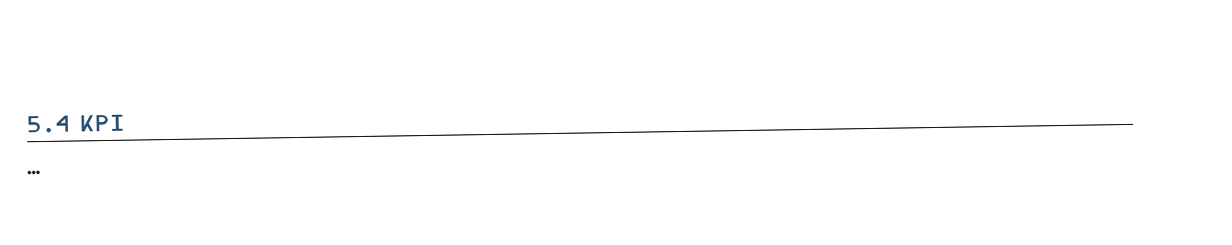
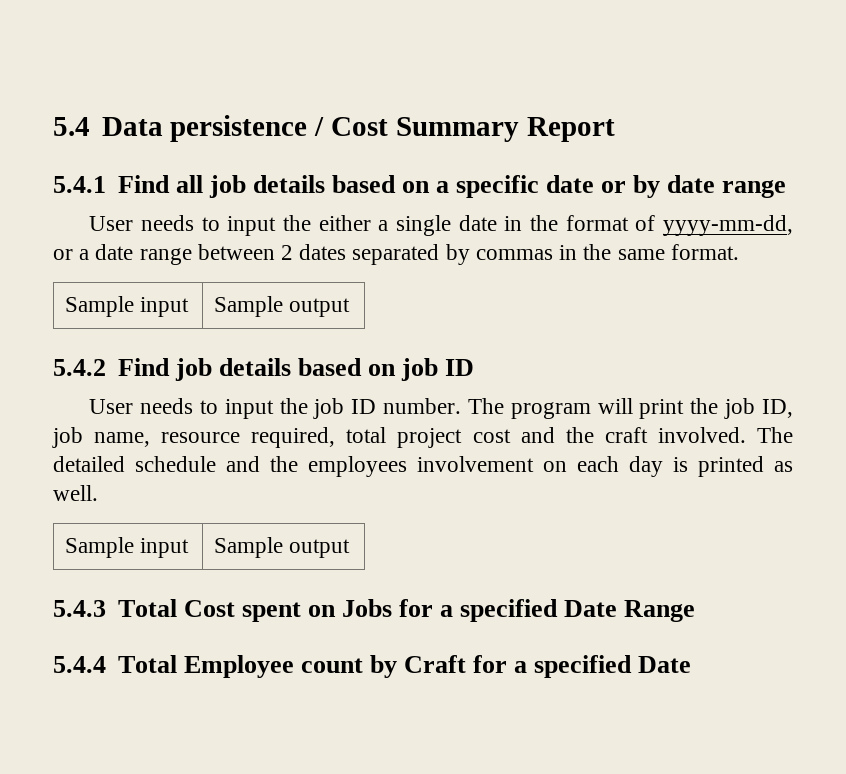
- 5.4 KPI
- …
+ 5.4 Data persistence / Cost Summary Report
+ 5.4.1 Find all job details based on a specific date or by date range
+ User needs to input the either a single date in the format of yyyy-mm-dd, or a date range between 2 dates separated by commas in the same format.
+ Sample input | Sample output
+ 5.4.2 Find job details based on job ID
+ User needs to input the job ID number. The program will print the job ID, job name, resource required, total project cost and the craft involved. The detailed schedule and the employees involvement on each day is printed as well.
+ Sample input | Sample output
+ 5.4.3 Total Cost spent on Jobs for a specified Date Range
+ 5.4.4 Total Employee count by Craft for a specified Date

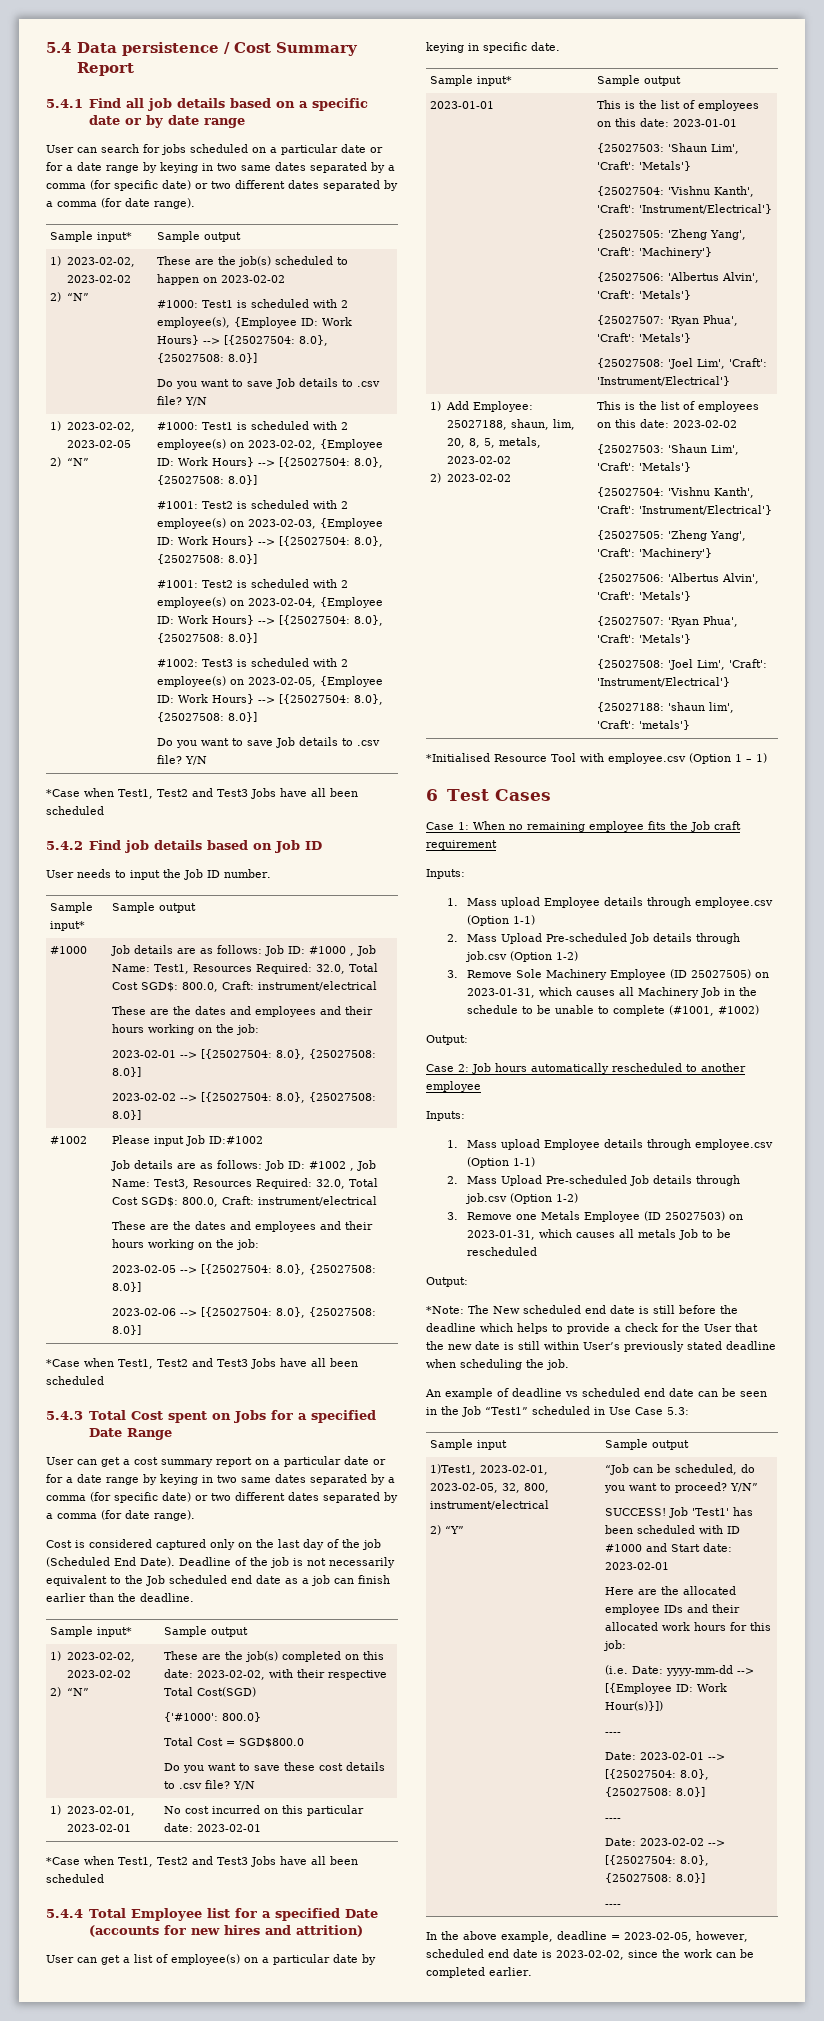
- User needs to input the either a single date in the format of yyyy-mm-dd, or a date range between 2 dates separated by commas in the same format.
- Sample input | Sample output
+ User can search for jobs scheduled on a particular date or for a date range by keying in two same dates separated by a comma (for specific date) or two different dates separated by a comma (for date range).
+ Sample input* | Sample output
+ 1) 2023-02-02, 2023-02-02
+ 2) “N” | These are the job(s) scheduled to happen on 2023-02-02
+ #1000: Test1 is scheduled with 2 employee(s), {Employee ID: Work Hours} --> [{25027504: 8.0}, {25027508: 8.0}]
+ Do you want to save Job details to .csv file? Y/N
+ 1) 2023-02-02, 2023-02-05
+ 2) “N” | #1000: Test1 is scheduled with 2 employee(s) on 2023-02-02, {Employee ID: Work Hours} --> [{25027504: 8.0}, {25027508: 8.0}]
+ #1001: Test2 is scheduled with 2 employee(s) on 2023-02-03, {Employee ID: Work Hours} --> [{25027504: 8.0}, {25027508: 8.0}]
+ #1001: Test2 is scheduled with 2 employee(s) on 2023-02-04, {Employee ID: Work Hours} --> [{25027504: 8.0}, {25027508: 8.0}]
+ #1002: Test3 is scheduled with 2 employee(s) on 2023-02-05, {Employee ID: Work Hours} --> [{25027504: 8.0}, {25027508: 8.0}]
+ Do you want to save Job details to .csv file? Y/N
+ *Case when Test1, Test2 and Test3 Jobs have all been scheduled
- 5.4.2 Find job details based on job ID
+ 5.4.2 Find job details based on Job ID
- User needs to input the job ID number. The program will print the job ID, job name, resource required, total project cost and the craft involved. The detailed schedule and the employees involvement on each day is printed as well.
- Sample input | Sample output
+ User needs to input the Job ID number.
+ Sample input* | Sample output
+ #1000 | Job details are as follows: Job ID: #1000 , Job Name: Test1, Resources Required: 32.0, Total Cost SGD$: 800.0, Craft: instrument/electrical
+ These are the dates and employees and their hours working on the job:
+ 2023-02-01 --> [{25027504: 8.0}, {25027508: 8.0}]
+ 2023-02-02 --> [{25027504: 8.0}, {25027508: 8.0}]
+ #1002 | Please input Job ID:#1002
+ Job details are as follows: Job ID: #1002 , Job Name: Test3, Resources Required: 32.0, Total Cost SGD$: 800.0, Craft: instrument/electrical
+ These are the dates and employees and their hours working on the job:
+ 2023-02-05 --> [{25027504: 8.0}, {25027508: 8.0}]
+ 2023-02-06 --> [{25027504: 8.0}, {25027508: 8.0}]
+ *Case when Test1, Test2 and Test3 Jobs have all been scheduled
+ User can get a cost summary report on a particular date or for a date range by keying in two same dates separated by a comma (for specific date) or two different dates separated by a comma (for date range).
+ Cost is considered captured only on the last day of the job (Scheduled End Date). Deadline of the job is not necessarily equivalent to the Job scheduled end date as a job can finish earlier than the deadline.
+ Sample input* | Sample output
+ 1) 2023-02-02, 2023-02-02
+ 2) “N” | These are the job(s) completed on this date: 2023-02-02, with their respective Total Cost(SGD)
+ {'#1000': 800.0}
+ Total Cost = SGD$800.0
+ Do you want to save these cost details to .csv file? Y/N
+ 1) 2023-02-01, 2023-02-01 | No cost incurred on this particular date: 2023-02-01
+ *Case when Test1, Test2 and Test3 Jobs have all been scheduled
- 5.4.4 Total Employee count by Craft for a specified Date
+ 5.4.4 Total Employee list for a specified Date (accounts for new hires and attrition)
+ User can get a list of employee(s) on a particular date by keying in specific date.
+ Sample input* | Sample output
+ 2023-01-01 | This is the list of employees on this date: 2023-01-01
+ {25027503: 'Shaun Lim', 'Craft': 'Metals'}
+ {25027504: 'Vishnu Kanth', 'Craft': 'Instrument/Electrical'}
+ {25027505: 'Zheng Yang', 'Craft': 'Machinery'}
+ {25027506: 'Albertus Alvin', 'Craft': 'Metals'}
+ {25027507: 'Ryan Phua', 'Craft': 'Metals'}
+ {25027508: 'Joel Lim', 'Craft': 'Instrument/Electrical'}
+ 1) Add Employee: 25027188, shaun, lim, 20, 8, 5, metals, 2023-02-02
+ 2) 2023-02-02 | This is the list of employees on this date: 2023-02-02
+ {25027503: 'Shaun Lim', 'Craft': 'Metals'}
+ {25027504: 'Vishnu Kanth', 'Craft': 'Instrument/Electrical'}
+ {25027505: 'Zheng Yang', 'Craft': 'Machinery'}
+ {25027506: 'Albertus Alvin', 'Craft': 'Metals'}
+ {25027507: 'Ryan Phua', 'Craft': 'Metals'}
+ {25027508: 'Joel Lim', 'Craft': 'Instrument/Electrical'}
+ {25027188: 'shaun lim', 'Craft': 'metals'}
+ *Initialised Resource Tool with employee.csv (Option 1 – 1)
+ 6 Test Cases
+ Case 1: When no remaining employee fits the Job craft requirement
+ Inputs:
+ 1. Mass upload Employee details through employee.csv (Option 1-1)
+ 2. Mass Upload Pre-scheduled Job details through job.csv (Option 1-2)
+ 3. Remove Sole Machinery Employee (ID 25027505) on 2023-01-31, which causes all Machinery Job in the schedule to be unable to complete (#1001, #1002)
+ Output:
+ Case 2: Job hours automatically rescheduled to another employee
+ Inputs:
+ 1. Mass upload Employee details through employee.csv (Option 1-1)
+ 2. Mass Upload Pre-scheduled Job details through job.csv (Option 1-2)
+ 3. Remove one Metals Employee (ID 25027503) on 2023-01-31, which causes all metals Job to be rescheduled
+ Output:
+ *Note: The New scheduled end date is still before the deadline which helps to provide a check for the User that the new date is still within User’s previously stated deadline when scheduling the job.
+ An example of deadline vs scheduled end date can be seen in the Job “Test1” scheduled in Use Case 5.3:
+ Sample input | Sample output
+ 1)Test1, 2023-02-01, 2023-02-05, 32, 800, instrument/electrical
+ 2) “Y” | “Job can be scheduled, do you want to proceed? Y/N”
+ SUCCESS! Job 'Test1' has been scheduled with ID #1000 and Start date: 2023-02-01
+ Here are the allocated employee IDs and their allocated work hours for this job:
+ (i.e. Date: yyyy-mm-dd --> [{Employee ID: Work Hour(s)}])
+ ----
+ Date: 2023-02-01 --> [{25027504: 8.0}, {25027508: 8.0}]
+ ----
+ Date: 2023-02-02 --> [{25027504: 8.0}, {25027508: 8.0}]
+ ----
+ In the above example, deadline = 2023-02-05, however, scheduled end date is 2023-02-02, since the work can be completed earlier.

